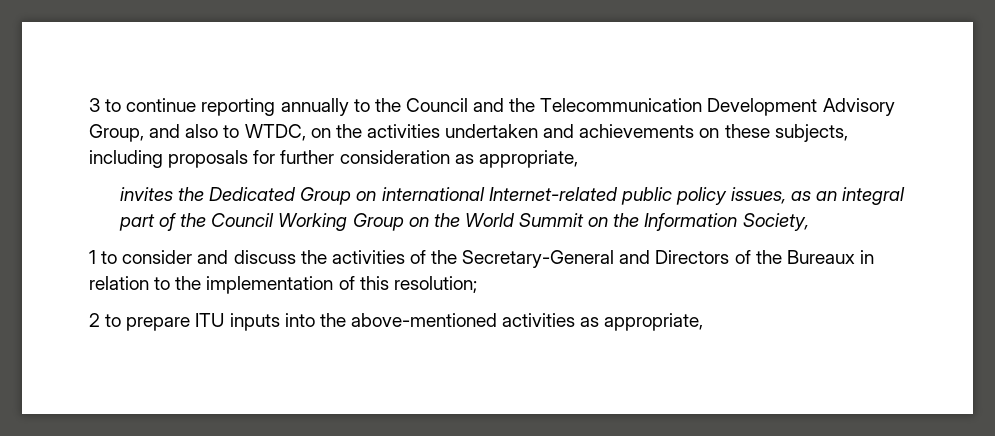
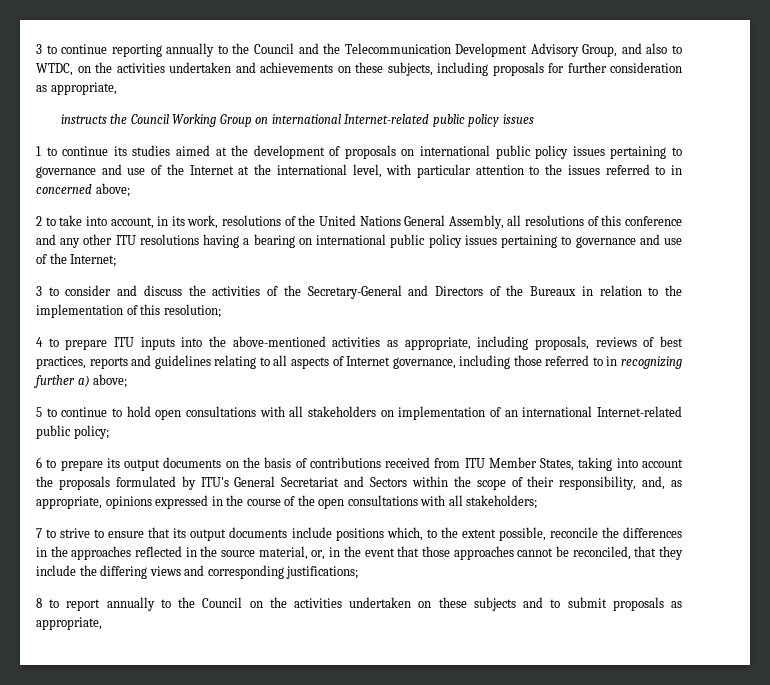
- invites the Dedicated Group on international Internet-related public policy issues, as an integral part of the Council Working Group on the World Summit on the Information Society,
- 1 to consider and discuss the activities of the Secretary-General and Directors of the Bureaux in relation to the implementation of this resolution;
+ instructs the Council Working Group on international Internet-related public policy issues
+ 1 to continue its studies aimed at the development of proposals on international public policy issues pertaining to governance and use of the Internet at the international level, with particular attention to the issues referred to in concerned above;
+ 2 to take into account, in its work, resolutions of the United Nations General Assembly, all resolutions of this conference and any other ITU resolutions having a bearing on international public policy issues pertaining to governance and use of the Internet;
+ 3 to consider and discuss the activities of the Secretary-General and Directors of the Bureaux in relation to the implementation of this resolution;
- 2 to prepare ITU inputs into the above-mentioned activities as appropriate,
+ 4 to prepare ITU inputs into the above-mentioned activities as appropriate, including proposals, reviews of best practices, reports and guidelines relating to all aspects of Internet governance, including those referred to in recognizing further a) above;
+ 5 to continue to hold open consultations with all stakeholders on implementation of an international Internet-related public policy;
+ 6 to prepare its output documents on the basis of contributions received from ITU Member States, taking into account the proposals formulated by ITU's General Secretariat and Sectors within the scope of their responsibility, and, as appropriate, opinions expressed in the course of the open consultations with all stakeholders;
+ 7 to strive to ensure that its output documents include positions which, to the extent possible, reconcile the differences in the approaches reflected in the source material, or, in the event that those approaches cannot be reconciled, that they include the differing views and corresponding justifications;
+ 8 to report annually to the Council on the activities undertaken on these subjects and to submit proposals as appropriate,

